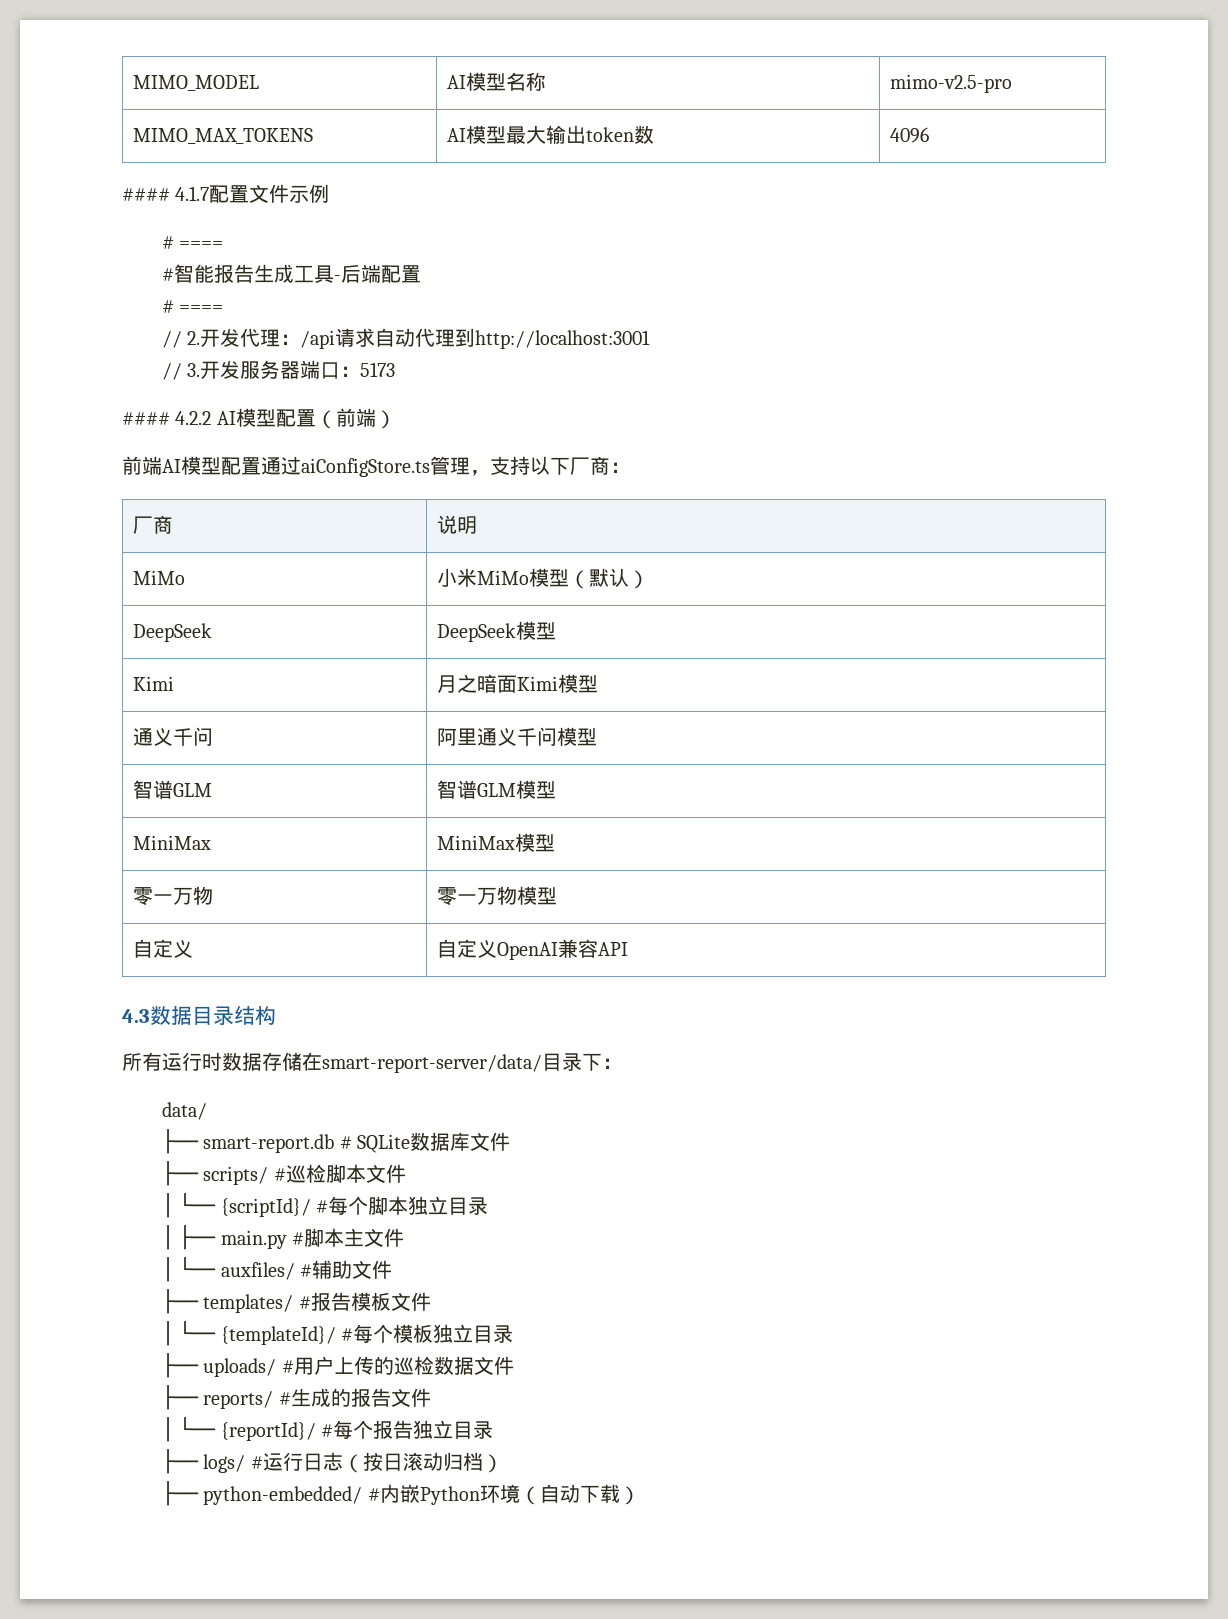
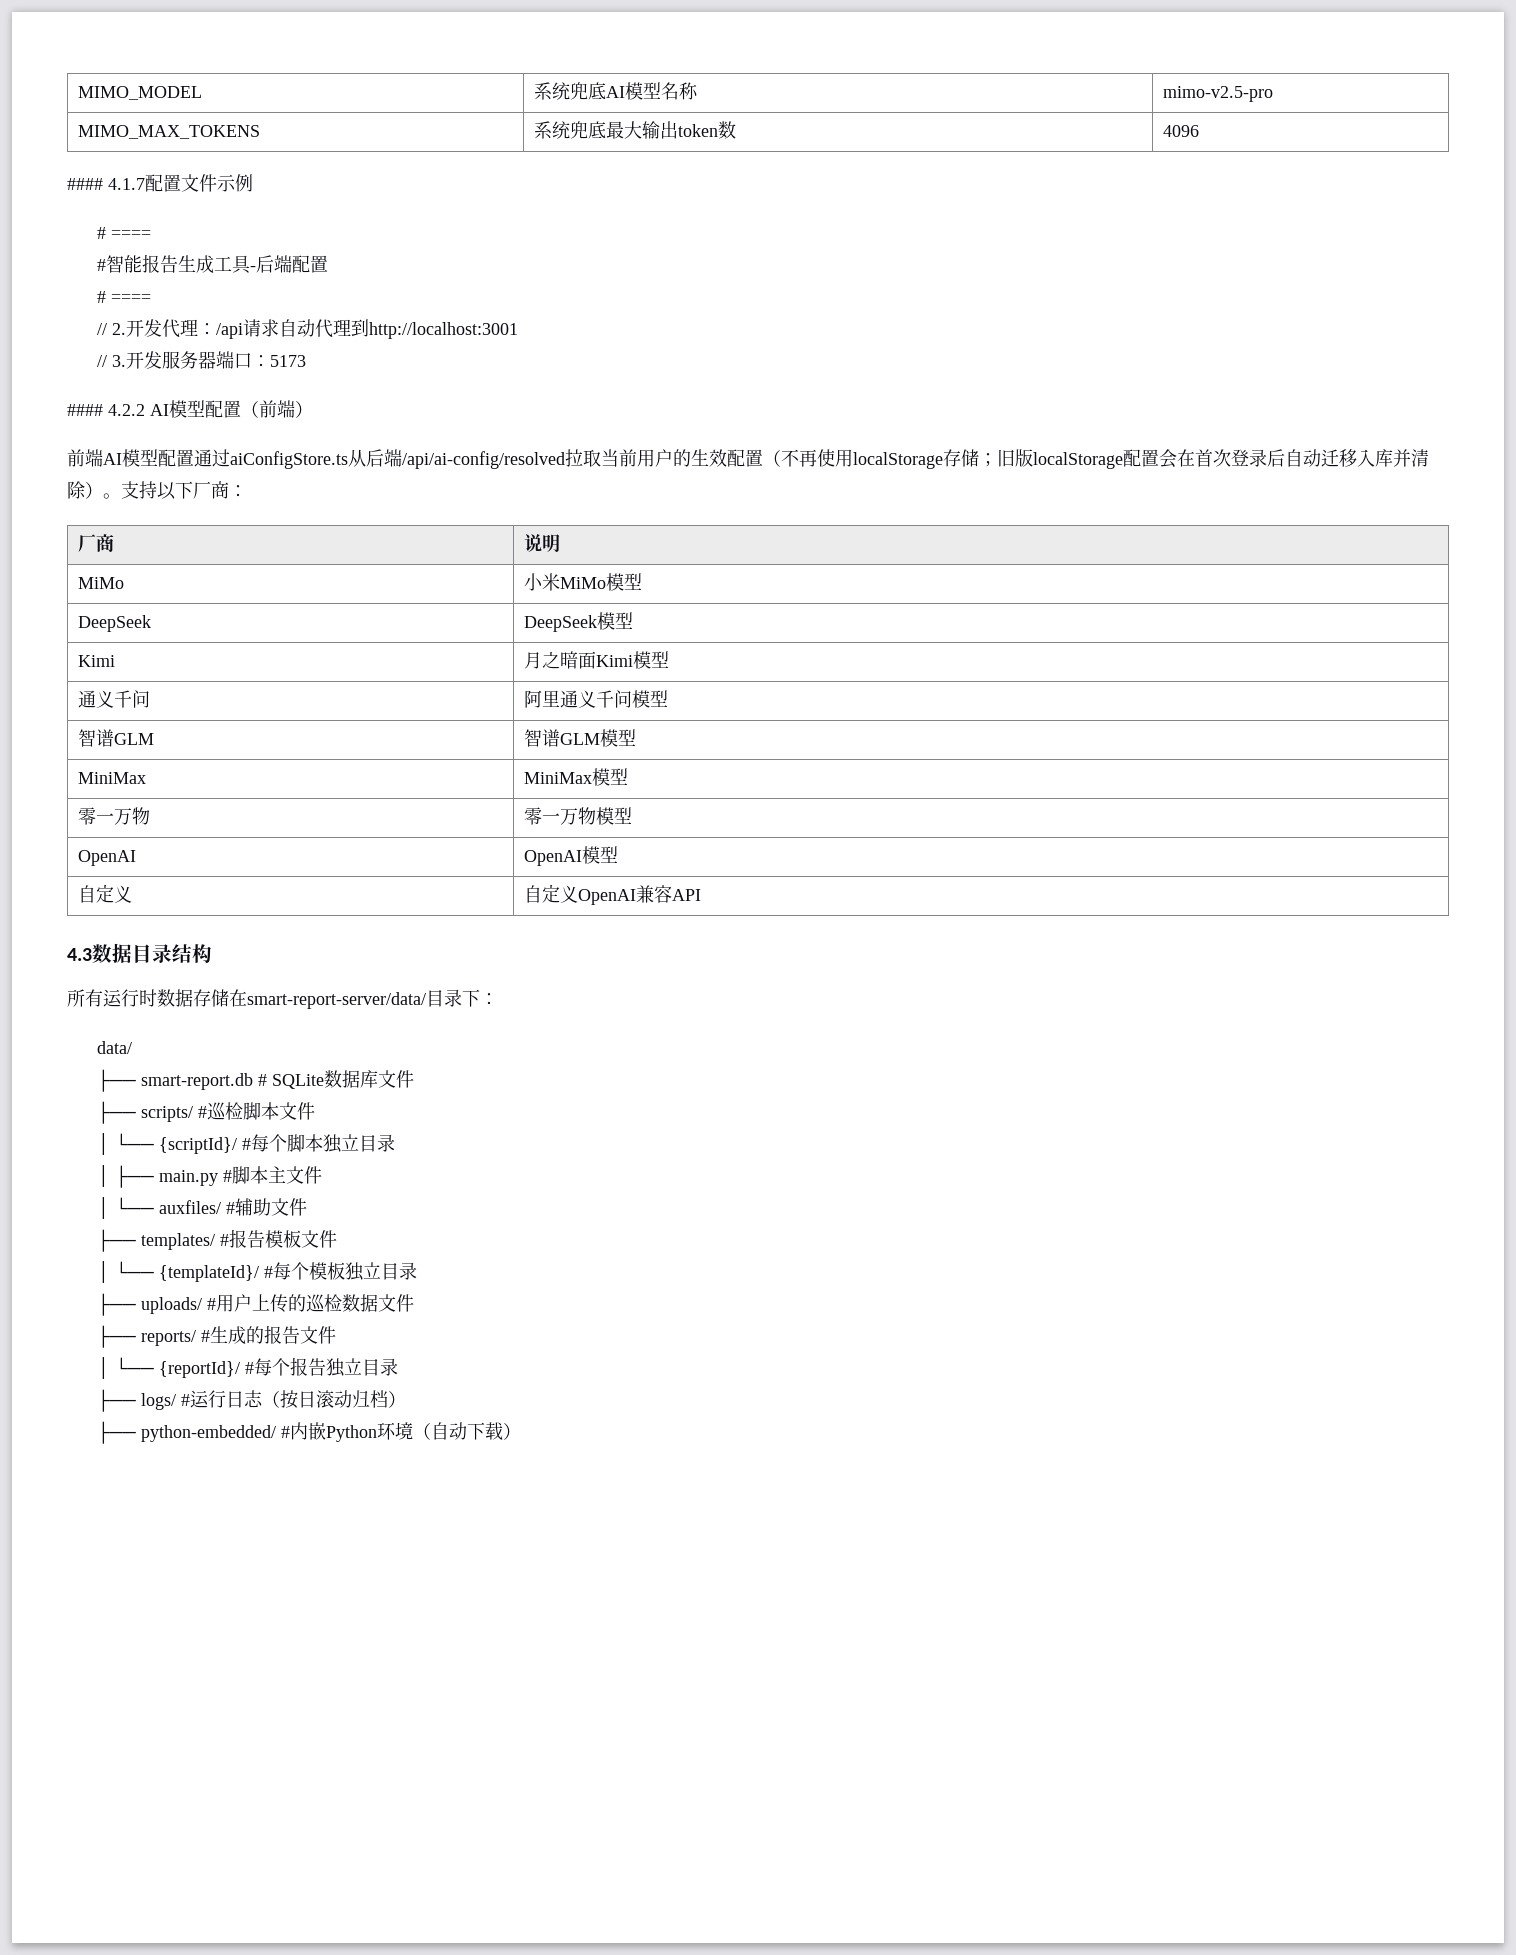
- MIMO_MODEL | AI模型名称 | mimo-v2.5-pro
+ MIMO_MODEL | 系统兜底AI模型名称 | mimo-v2.5-pro
- MIMO_MAX_TOKENS | AI模型最大输出token数 | 4096
+ MIMO_MAX_TOKENS | 系统兜底最大输出token数 | 4096
- 前端AI模型配置通过aiConfigStore.ts管理，支持以下厂商：
+ 前端AI模型配置通过aiConfigStore.ts从后端/api/ai-config/resolved拉取当前用户的生效配置（不再使用localStorage存储；旧版localStorage配置会在首次登录后自动迁移入库并清除）。支持以下厂商：
- MiMo | 小米MiMo模型（默认）
+ MiMo | 小米MiMo模型
+ OpenAI | OpenAI模型

